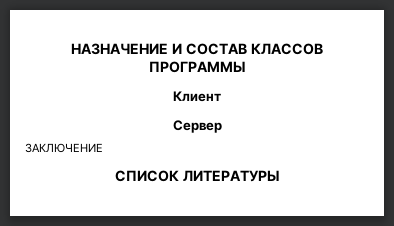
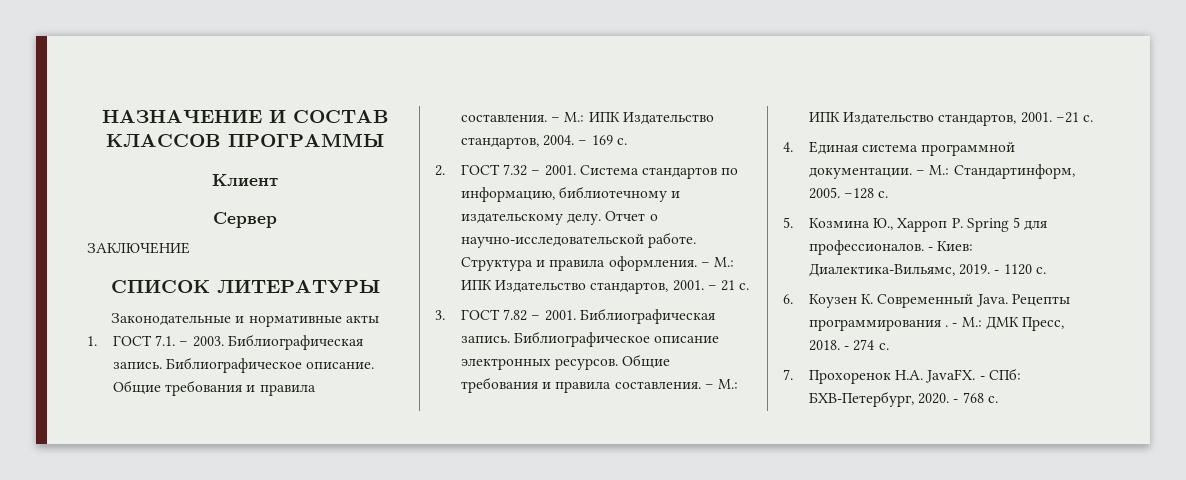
+ Законодательные и нормативные акты
+ 1. ГОСТ 7.1. – 2003. Библиографическая запись. Библиографическое описание. Общие требования и правила составления. – М.: ИПК Издательство стандартов, 2004. – 169 с.
+ 2. ГОСТ 7.32 – 2001. Система стандартов по информацию, библиотечному и издательскому делу. Отчет о научно-исследовательской работе. Структура и правила оформления. – М.: ИПК Издательство стандартов, 2001. – 21 с.
+ 3. ГОСТ 7.82 – 2001. Библиографическая запись. Библиографическое описание электронных ресурсов. Общие требования и правила составления. – М.: ИПК Издательство стандартов, 2001. –21 с.
+ 4. Единая система программной документации. – М.: Стандартинформ, 2005. –128 с.
+ 5. Козмина Ю., Харроп Р. Spring 5 для профессионалов. - Киев: Диалектика-Вильямс, 2019. - 1120 с.
+ 6. Коузен К. Современный Java. Рецепты программирования . - М.: ДМК Пресс, 2018. - 274 с.
+ 7. Прохоренок Н.А. JavaFX. - СПб: БХВ-Петербург, 2020. - 768 с.

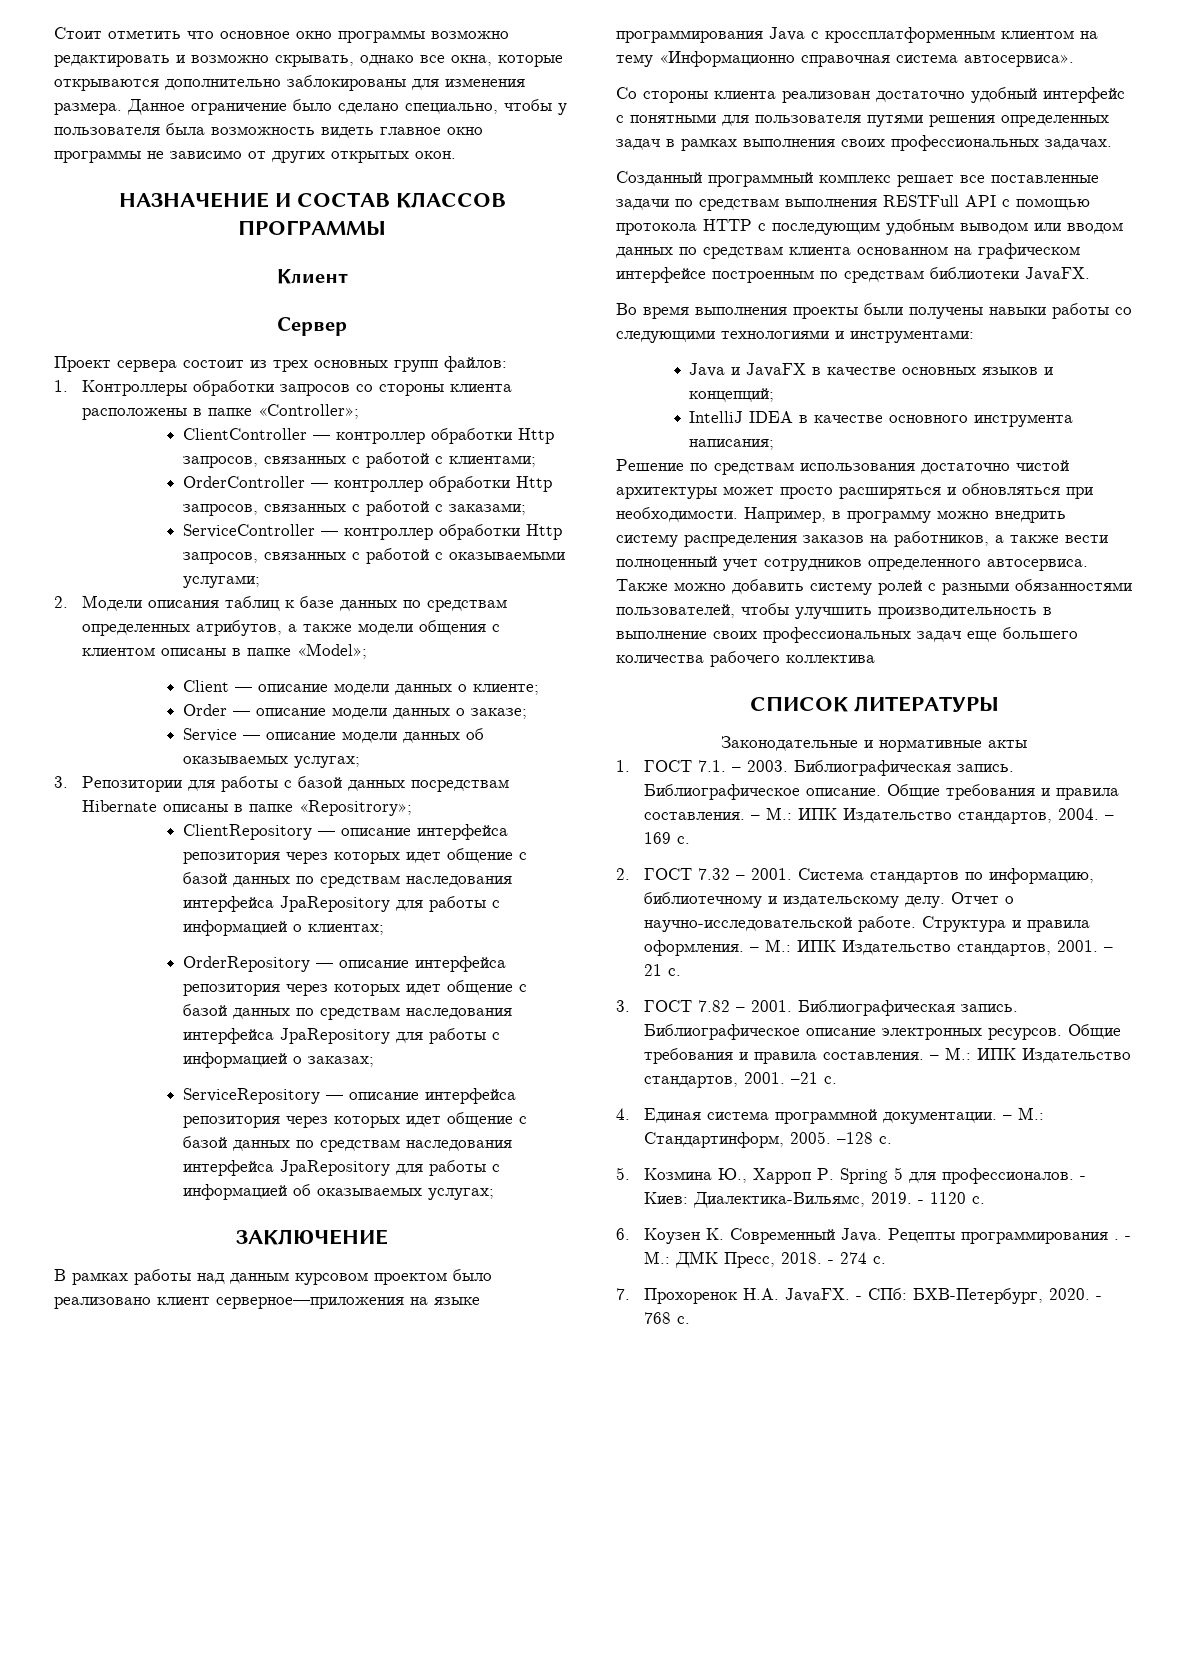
+ Стоит отметить что основное окно программы возможно редактировать и возможно скрывать, однако все окна, которые открываются дополнительно заблокированы для изменения размера. Данное ограничение было сделано специально, чтобы у пользователя была возможность видеть главное окно программы не зависимо от других открытых окон.
+ Проект сервера состоит из трех основных групп файлов:
+ 1. Контроллеры обработки запросов со стороны клиента расположены в папке «Controller»;
+ ClientController — контроллер обработки Http запросов, связанных с работой с клиентами;
+ OrderController — контроллер обработки Http запросов, связанных с работой с заказами;
+ ServiceController — контроллер обработки Http запросов, связанных с работой с оказываемыми услугами;
+ 2. Модели описания таблиц к базе данных по средствам определенных атрибутов, а также модели общения с клиентом описаны в папке «Model»;
+ Client — описание модели данных о клиенте;
+ Order — описание модели данных о заказе;
+ Service — описание модели данных об оказываемых услугах;
+ 3. Репозитории для работы с базой данных посредствам Hibernate описаны в папке «Repositrory»;
+ ClientRepository — описание интерфейса репозитория через которых идет общение с базой данных по средствам наследования интерфейса JpaRepository для работы с информацией о клиентах;
+ OrderRepository — описание интерфейса репозитория через которых идет общение с базой данных по средствам наследования интерфейса JpaRepository для работы с информацией о заказах;
+ ServiceRepository — описание интерфейса репозитория через которых идет общение с базой данных по средствам наследования интерфейса JpaRepository для работы с информацией об оказываемых услугах;
  ЗАКЛЮЧЕНИЕ
+ В рамках работы над данным курсовом проектом было реализовано клиент серверное—приложения на языке программирования Java с кроссплатформенным клиентом на тему «Информационно справочная система автосервиса».
+ Со стороны клиента реализован достаточно удобный интерфейс с понятными для пользователя путями решения определенных задач в рамках выполнения своих профессиональных задачах.
+ Созданный программный комплекс решает все поставленные задачи по средствам выполнения RESTFull API с помощью протокола HTTP c последующим удобным выводом или вводом данных по средствам клиента основанном на графическом интерфейсе построенным по средствам библиотеки JavaFX.
+ Во время выполнения проекты были получены навыки работы со следующими технологиями и инструментами:
+ Java и JavaFX в качестве основных языков и концепций;
+ IntelliJ IDEA в качестве основного инструмента написания;
+ Решение по средствам использования достаточно чистой архитектуры может просто расширяться и обновляться при необходимости. Например, в программу можно внедрить систему распределения заказов на работников, а также вести полноценный учет сотрудников определенного автосервиса. Также можно добавить систему ролей с разными обязанностями пользователей, чтобы улучшить производительность в выполнение своих профессиональных задач еще большего количества рабочего коллектива

